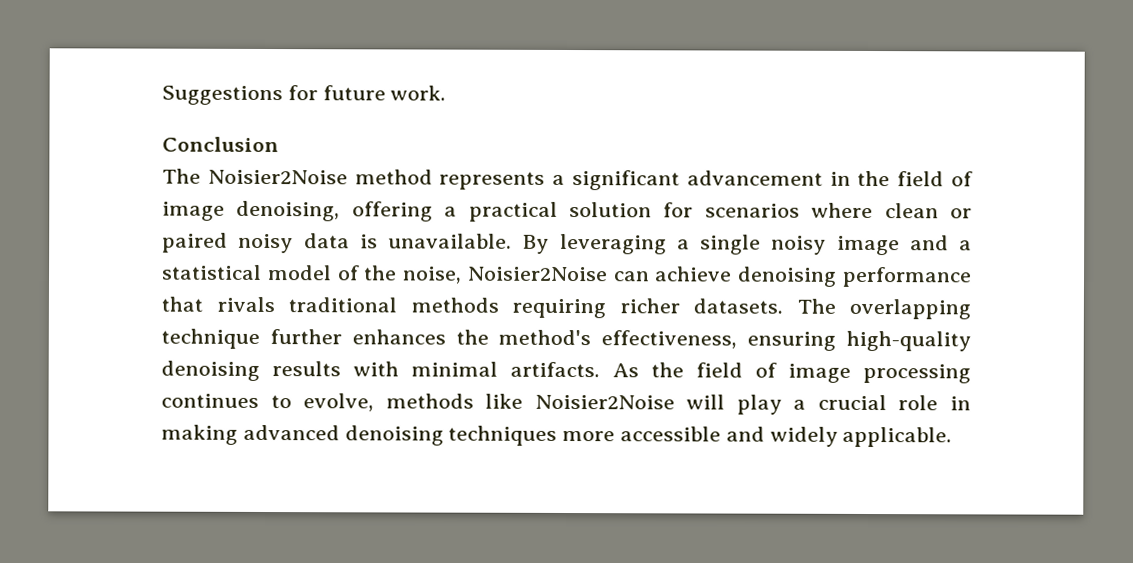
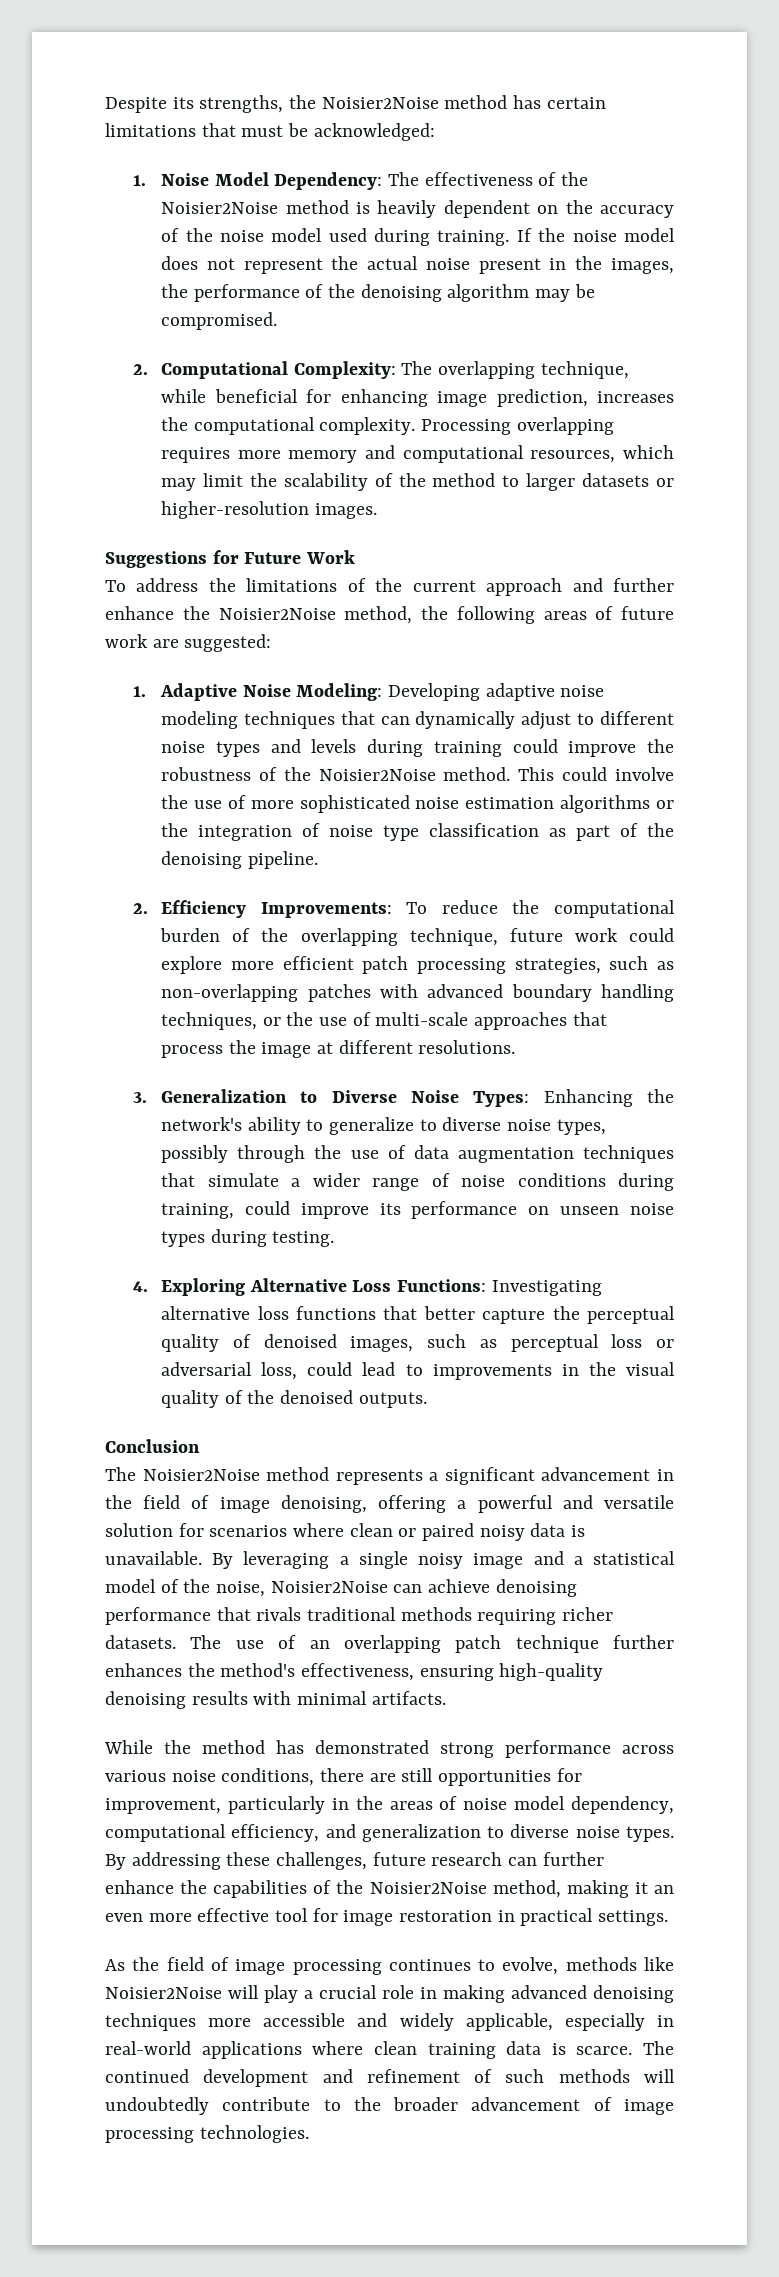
- Suggestions for future work.
+ Despite its strengths, the Noisier2Noise method has certain limitations that must be acknowledged:
+ 1. Noise Model Dependency: The effectiveness of the Noisier2Noise method is heavily dependent on the accuracy of the noise model used during training. If the noise model does not represent the actual noise present in the images, the performance of the denoising algorithm may be compromised.
+ 2. Computational Complexity: The overlapping technique, while beneficial for enhancing image prediction, increases the computational complexity. Processing overlapping requires more memory and computational resources, which may limit the scalability of the method to larger datasets or higher-resolution images.
+ Suggestions for Future Work
+ To address the limitations of the current approach and further enhance the Noisier2Noise method, the following areas of future work are suggested:
+ 1. Adaptive Noise Modeling: Developing adaptive noise modeling techniques that can dynamically adjust to different noise types and levels during training could improve the robustness of the Noisier2Noise method. This could involve the use of more sophisticated noise estimation algorithms or the integration of noise type classification as part of the denoising pipeline.
+ 2. Efficiency Improvements: To reduce the computational burden of the overlapping technique, future work could explore more efficient patch processing strategies, such as non-overlapping patches with advanced boundary handling techniques, or the use of multi-scale approaches that process the image at different resolutions.
+ 3. Generalization to Diverse Noise Types: Enhancing the network's ability to generalize to diverse noise types, possibly through the use of data augmentation techniques that simulate a wider range of noise conditions during training, could improve its performance on unseen noise types during testing.
+ 4. Exploring Alternative Loss Functions: Investigating alternative loss functions that better capture the perceptual quality of denoised images, such as perceptual loss or adversarial loss, could lead to improvements in the visual quality of the denoised outputs.
- The Noisier2Noise method represents a significant advancement in the field of image denoising, offering a practical solution for scenarios where clean or paired noisy data is unavailable.
+ The Noisier2Noise method represents a significant advancement in the field of image denoising, offering a powerful and versatile solution for scenarios where clean or paired noisy data is unavailable.
- The overlapping technique further enhances the method's effectiveness, ensuring high-quality denoising results with minimal artifacts. As the field of image processing continues to evolve, methods like Noisier2Noise will play a crucial role in making advanced denoising techniques more accessible and widely applicable.
+ The use of an overlapping patch technique further enhances the method's effectiveness, ensuring high-quality denoising results with minimal artifacts.
+ While the method has demonstrated strong performance across various noise conditions, there are still opportunities for improvement, particularly in the areas of noise model dependency, computational efficiency, and generalization to diverse noise types. By addressing these challenges, future research can further enhance the capabilities of the Noisier2Noise method, making it an even more effective tool for image restoration in practical settings.
+ As the field of image processing continues to evolve, methods like Noisier2Noise will play a crucial role in making advanced denoising techniques more accessible and widely applicable, especially in real-world applications where clean training data is scarce. The continued development and refinement of such methods will undoubtedly contribute to the broader advancement of image processing technologies.

